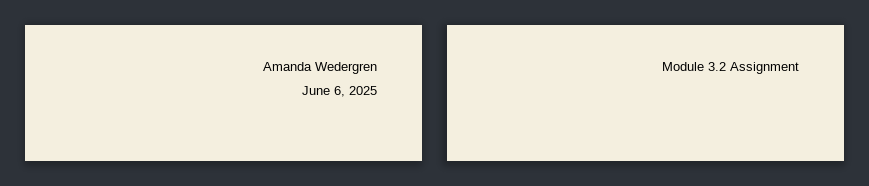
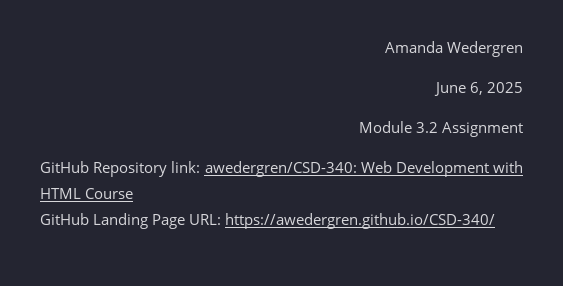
+ GitHub Repository link: awedergren/CSD-340: Web Development with HTML Course
+ GitHub Landing Page URL: https://awedergren.github.io/CSD-340/

